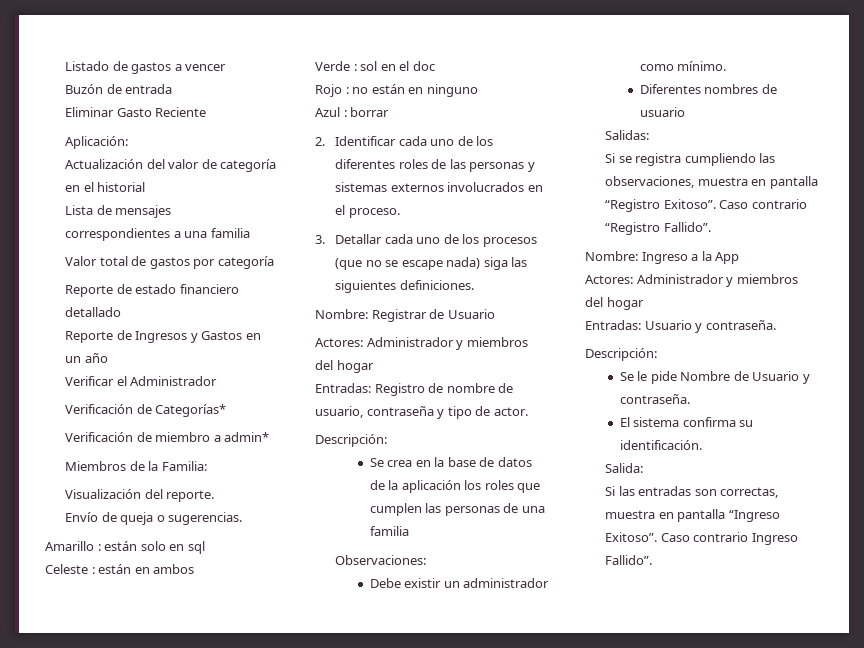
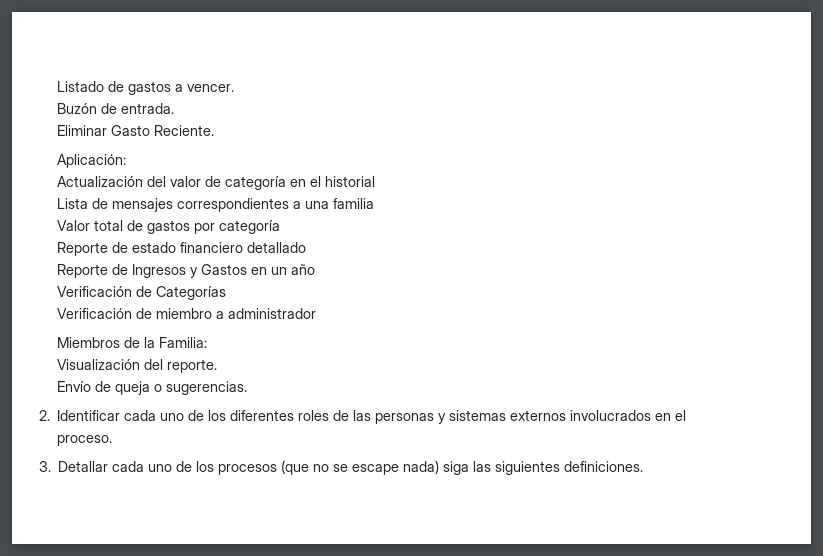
- Listado de gastos a vencer
+ Listado de gastos a vencer.
- Buzón de entrada
+ Buzón de entrada.
- Eliminar Gasto Reciente
+ Eliminar Gasto Reciente.
- Verificar el Administrador
- Verificación de Categorías*
+ Verificación de Categorías
- Verificación de miembro a admin*
+ Verificación de miembro a administrador
- Amarillo : están solo en sql
- Celeste : están en ambos
- Verde : sol en el doc
- Rojo : no están en ninguno
- Azul : borrar
- Nombre: Registrar de Usuario
- Actores: Administrador y miembros del hogar
- Entradas: Registro de nombre de usuario, contraseña y tipo de actor.
- Descripción:
- Se crea en la base de datos de la aplicación los roles que cumplen las personas de una familia
- Observaciones:
- Debe existir un administrador como mínimo.
- Diferentes nombres de usuario
- Salidas:
- Si se registra cumpliendo las observaciones, muestra en pantalla “Registro Exitoso”. Caso contrario “Registro Fallido”.
- Nombre: Ingreso a la App
- Actores: Administrador y miembros del hogar
- Entradas: Usuario y contraseña.
- Descripción:
- Se le pide Nombre de Usuario y contraseña.
- El sistema confirma su identificación.
- Salida:
- Si las entradas son correctas, muestra en pantalla “Ingreso Exitoso”. Caso contrario Ingreso Fallido”.

